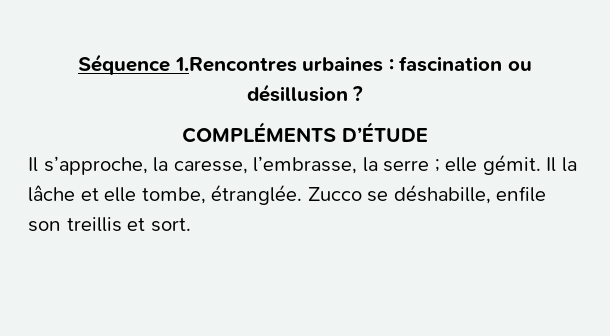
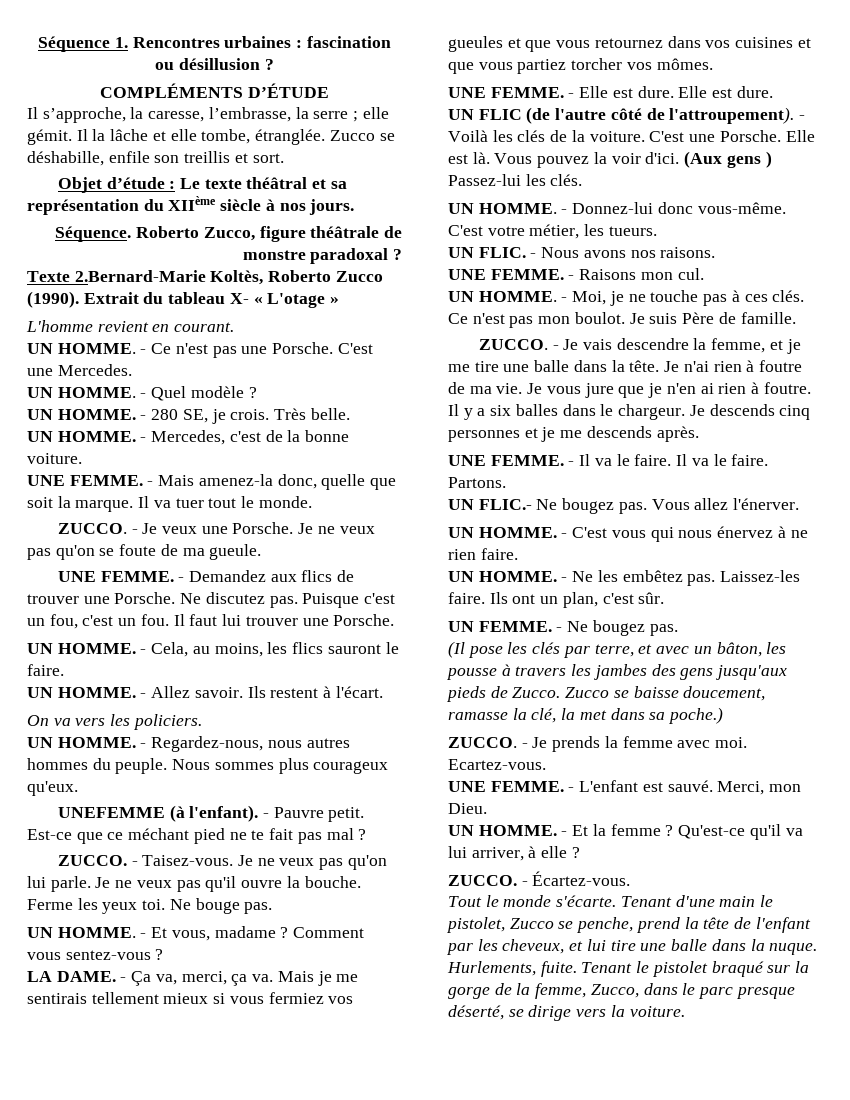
- Séquence 1.Rencontres urbaines : fascination ou désillusion ?
+ Séquence 1. Rencontres urbaines : fascination ou désillusion ?
+ Objet d’étude : Le texte théâtral et sa représentation du XIIème siècle à nos jours.
+ Séquence. Roberto Zucco, figure théâtrale de monstre paradoxal ?
+ Texte 2.Bernard-Marie Koltès, Roberto Zucco (1990). Extrait du tableau X- « L'otage »
+ L'homme revient en courant.
+ UN HOMME. - Ce n'est pas une Porsche. C'est une Mercedes.
+ UN HOMME. - Quel modèle ?
+ UN HOMME. - 280 SE, je crois. Très belle.
+ UN HOMME. - Mercedes, c'est de la bonne voiture.
+ UNE FEMME. - Mais amenez-la donc, quelle que soit la marque. Il va tuer tout le monde.
+ ZUCCO. - Je veux une Porsche. Je ne veux pas qu'on se foute de ma gueule.
+ UNE FEMME. - Demandez aux flics de trouver une Porsche. Ne discutez pas. Puisque c'est un fou, c'est un fou. Il faut lui trouver une Porsche.
+ UN HOMME. - Cela, au moins, les flics sauront le faire.
+ UN HOMME. - Allez savoir. Ils restent à l'écart.
+ On va vers les policiers.
+ UN HOMME. - Regardez-nous, nous autres hommes du peuple. Nous sommes plus courageux qu'eux.
+ UNEFEMME (à l'enfant). - Pauvre petit. Est-ce que ce méchant pied ne te fait pas mal ?
+ ZUCCO. - Taisez-vous. Je ne veux pas qu'on lui parle. Je ne veux pas qu'il ouvre la bouche. Ferme les yeux toi. Ne bouge pas.
+ UN HOMME. - Et vous, madame ? Comment vous sentez-vous ?
+ LA DAME. - Ça va, merci, ça va. Mais je me sentirais tellement mieux si vous fermiez vos gueules et que vous retournez dans vos cuisines et que vous partiez torcher vos mômes.
+ UNE FEMME. - Elle est dure. Elle est dure.
+ UN FLIC (de l'autre côté de l'attroupement). - Voilà les clés de la voiture. C'est une Porsche. Elle est là. Vous pouvez la voir d'ici. (Aux gens ) Passez-lui les clés.
+ UN HOMME. - Donnez-lui donc vous-même. C'est votre métier, les tueurs.
+ UN FLIC. - Nous avons nos raisons.
+ UNE FEMME. - Raisons mon cul.
+ UN HOMME. - Moi, je ne touche pas à ces clés. Ce n'est pas mon boulot. Je suis Père de famille.
+ ZUCCO. - Je vais descendre la femme, et je me tire une balle dans la tête. Je n'ai rien à foutre de ma vie. Je vous jure que je n'en ai rien à foutre. Il y a six balles dans le chargeur. Je descends cinq personnes et je me descends après.
+ UNE FEMME. - Il va le faire. Il va le faire. Partons.
+ UN FLIC.- Ne bougez pas. Vous allez l'énerver.
+ UN HOMME. - C'est vous qui nous énervez à ne rien faire.
+ UN HOMME. - Ne les embêtez pas. Laissez-les faire. Ils ont un plan, c'est sûr.
+ UN FEMME. - Ne bougez pas.
+ (Il pose les clés par terre, et avec un bâton, les pousse à travers les jambes des gens jusqu'aux pieds de Zucco. Zucco se baisse doucement, ramasse la clé, la met dans sa poche.)
+ ZUCCO. - Je prends la femme avec moi. Ecartez-vous.
+ UNE FEMME. - L'enfant est sauvé. Merci, mon Dieu.
+ UN HOMME. - Et la femme ? Qu'est-ce qu'il va lui arriver, à elle ?
+ ZUCCO. - Écartez-vous.
+ Tout le monde s'écarte. Tenant d'une main le pistolet, Zucco se penche, prend la tête de l'enfant par les cheveux, et lui tire une balle dans la nuque. Hurlements, fuite. Tenant le pistolet braqué sur la gorge de la femme, Zucco, dans le parc presque déserté, se dirige vers la voiture.

